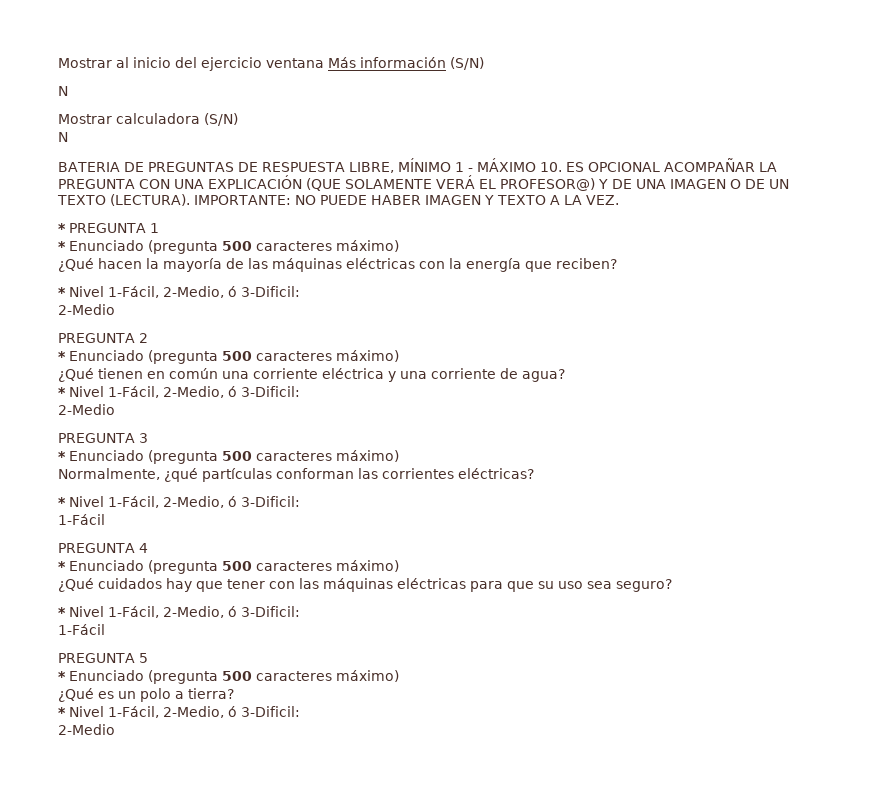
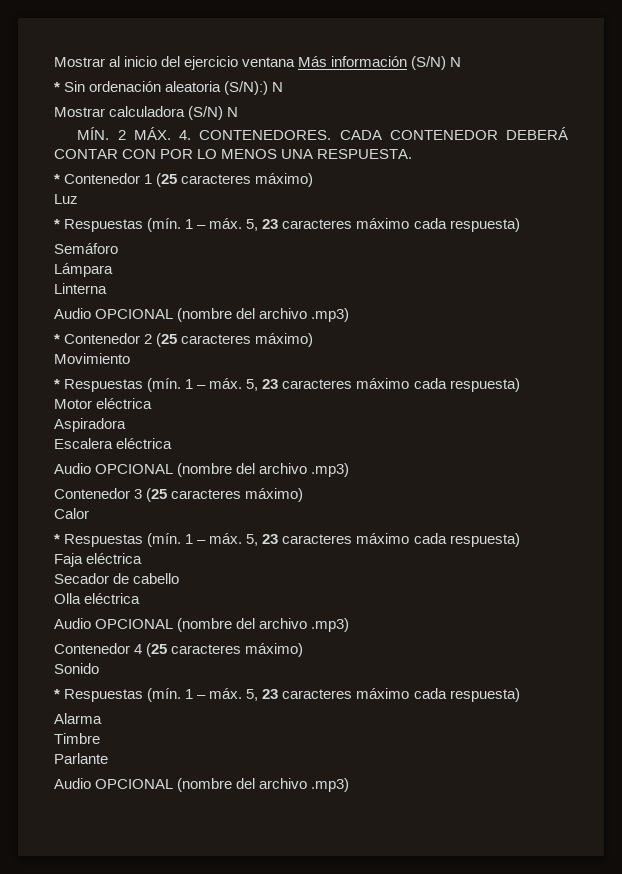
- Mostrar al inicio del ejercicio ventana Más información (S/N)
- N
+ Mostrar al inicio del ejercicio ventana Más información (S/N) N
+ * Sin ordenación aleatoria (S/N):) N
- Mostrar calculadora (S/N)
- N
- BATERIA DE PREGUNTAS DE RESPUESTA LIBRE, MÍNIMO 1 - MÁXIMO 10. ES OPCIONAL ACOMPAÑAR LA PREGUNTA CON UNA EXPLICACIÓN (QUE SOLAMENTE VERÁ EL PROFESOR@) Y DE UNA IMAGEN O DE UN TEXTO (LECTURA). IMPORTANTE: NO PUEDE HABER IMAGEN Y TEXTO A LA VEZ.
- * PREGUNTA 1
- * Enunciado (pregunta 500 caracteres máximo)
- ¿Qué hacen la mayoría de las máquinas eléctricas con la energía que reciben?
- * Nivel 1-Fácil, 2-Medio, ó 3-Dificil:
- 2-Medio
- PREGUNTA 2
- * Enunciado (pregunta 500 caracteres máximo)
- ¿Qué tienen en común una corriente eléctrica y una corriente de agua?
- * Nivel 1-Fácil, 2-Medio, ó 3-Dificil:
- 2-Medio
- PREGUNTA 3
- * Enunciado (pregunta 500 caracteres máximo)
- Normalmente, ¿qué partículas conforman las corrientes eléctricas?
- * Nivel 1-Fácil, 2-Medio, ó 3-Dificil:
- 1-Fácil
- PREGUNTA 4
- * Enunciado (pregunta 500 caracteres máximo)
- ¿Qué cuidados hay que tener con las máquinas eléctricas para que su uso sea seguro?
- * Nivel 1-Fácil, 2-Medio, ó 3-Dificil:
- 1-Fácil
- PREGUNTA 5
- * Enunciado (pregunta 500 caracteres máximo)
- ¿Qué es un polo a tierra?
- * Nivel 1-Fácil, 2-Medio, ó 3-Dificil:
- 2-Medio
+ Mostrar calculadora (S/N) N
+ MÍN. 2 MÁX. 4. CONTENEDORES. CADA CONTENEDOR DEBERÁ CONTAR CON POR LO MENOS UNA RESPUESTA.
+ * Contenedor 1 (25 caracteres máximo)
+ Luz
+ * Respuestas (mín. 1 – máx. 5, 23 caracteres máximo cada respuesta)
+ Semáforo
+ Lámpara
+ Linterna
+ Audio OPCIONAL (nombre del archivo .mp3)
+ * Contenedor 2 (25 caracteres máximo)
+ Movimiento
+ * Respuestas (mín. 1 – máx. 5, 23 caracteres máximo cada respuesta)
+ Motor eléctrica
+ Aspiradora
+ Escalera eléctrica
+ Audio OPCIONAL (nombre del archivo .mp3)
+ Contenedor 3 (25 caracteres máximo)
+ Calor
+ * Respuestas (mín. 1 – máx. 5, 23 caracteres máximo cada respuesta)
+ Faja eléctrica
+ Secador de cabello
+ Olla eléctrica
+ Audio OPCIONAL (nombre del archivo .mp3)
+ Contenedor 4 (25 caracteres máximo)
+ Sonido
+ * Respuestas (mín. 1 – máx. 5, 23 caracteres máximo cada respuesta)
+ Alarma
+ Timbre
+ Parlante
+ Audio OPCIONAL (nombre del archivo .mp3)

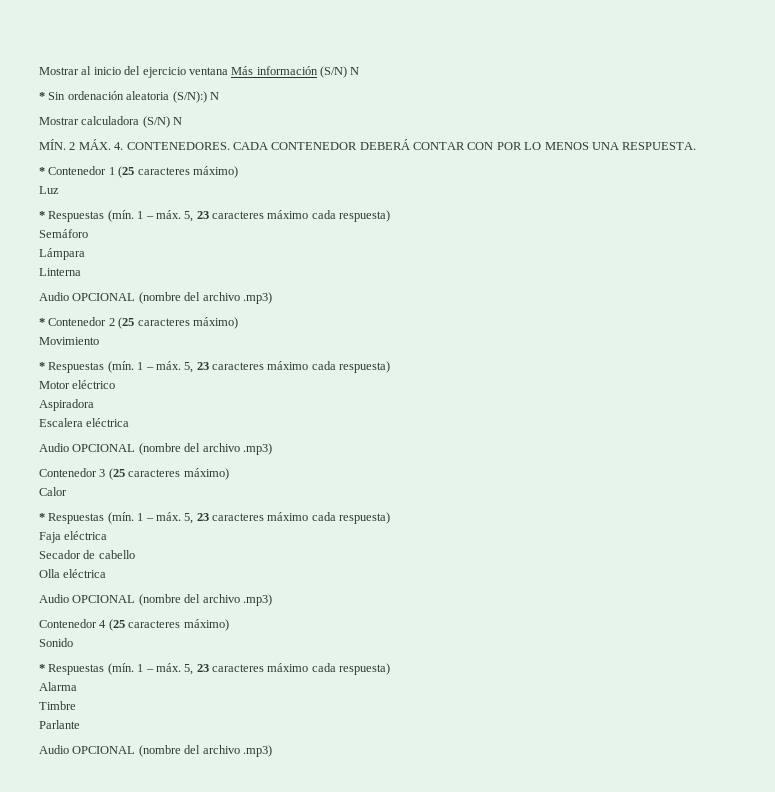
- Motor eléctrica
+ Motor eléctrico

